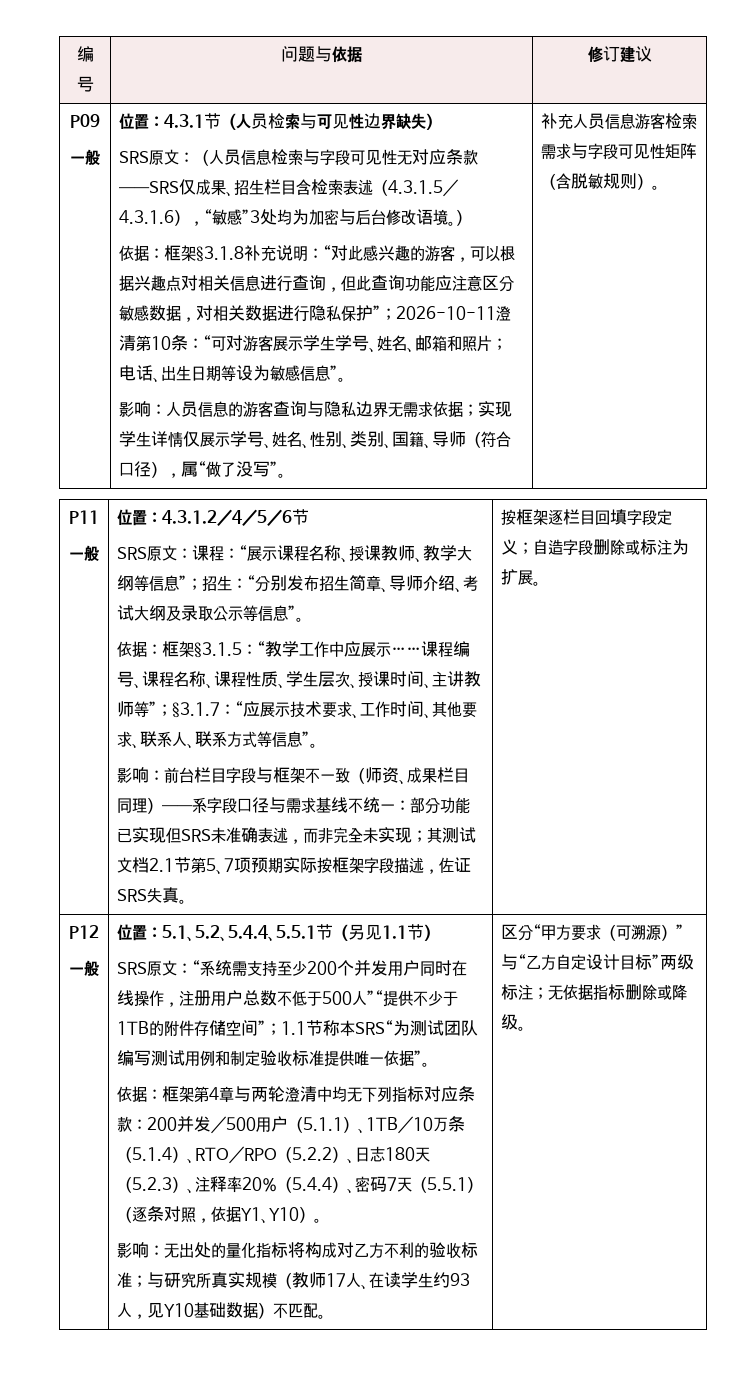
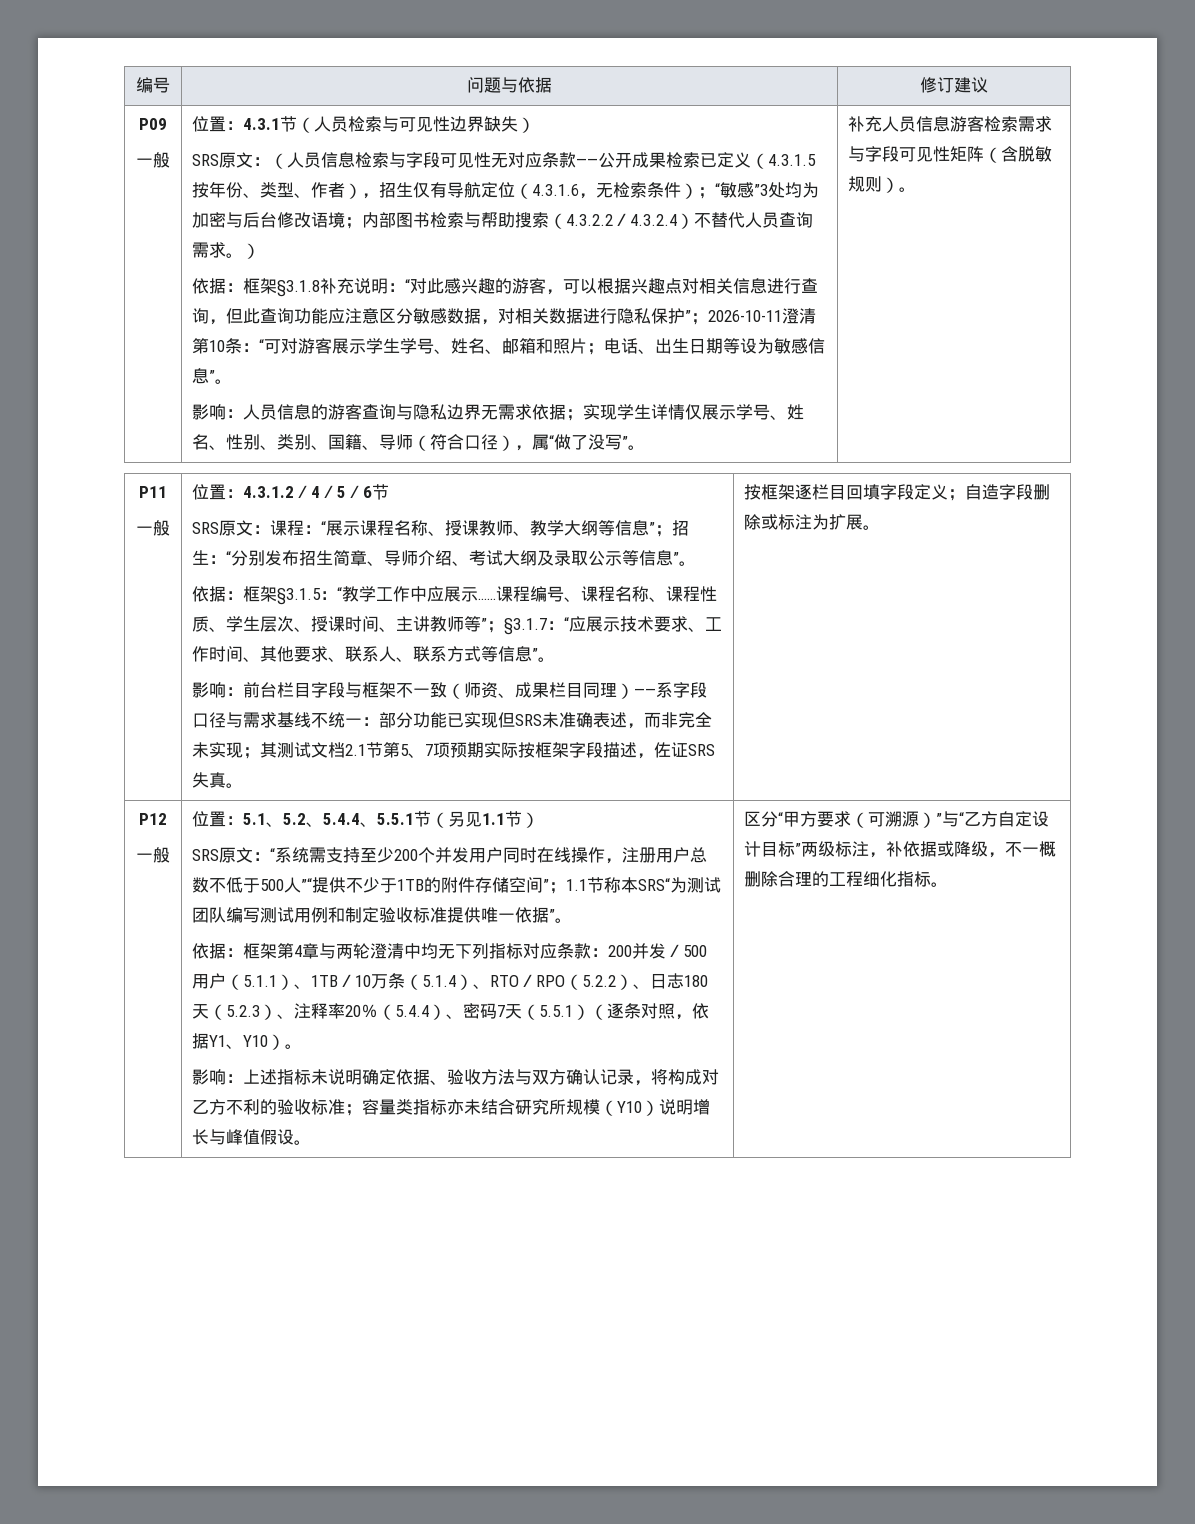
- SRS原文：（人员信息检索与字段可见性无对应条款——SRS仅成果、招生栏目含检索表述（4.3.1.5／4.3.1.6），“敏感”3处均为加密与后台修改语境。）
+ SRS原文：（人员信息检索与字段可见性无对应条款——公开成果检索已定义（4.3.1.5按年份、类型、作者），招生仅有导航定位（4.3.1.6，无检索条件）；“敏感”3处均为加密与后台修改语境；内部图书检索与帮助搜索（4.3.2.2／4.3.2.4）不替代人员查询需求。）
- 影响：无出处的量化指标将构成对乙方不利的验收标准；与研究所真实规模（教师17人、在读学生约93人，见Y10基础数据）不匹配。
+ 影响：上述指标未说明确定依据、验收方法与双方确认记录，将构成对乙方不利的验收标准；容量类指标亦未结合研究所规模（Y10）说明增长与峰值假设。
- 区分“甲方要求（可溯源）”与“乙方自定设计目标”两级标注；无依据指标删除或降级。
+ 区分“甲方要求（可溯源）”与“乙方自定设计目标”两级标注，补依据或降级，不一概删除合理的工程细化指标。

